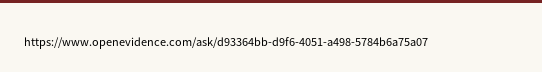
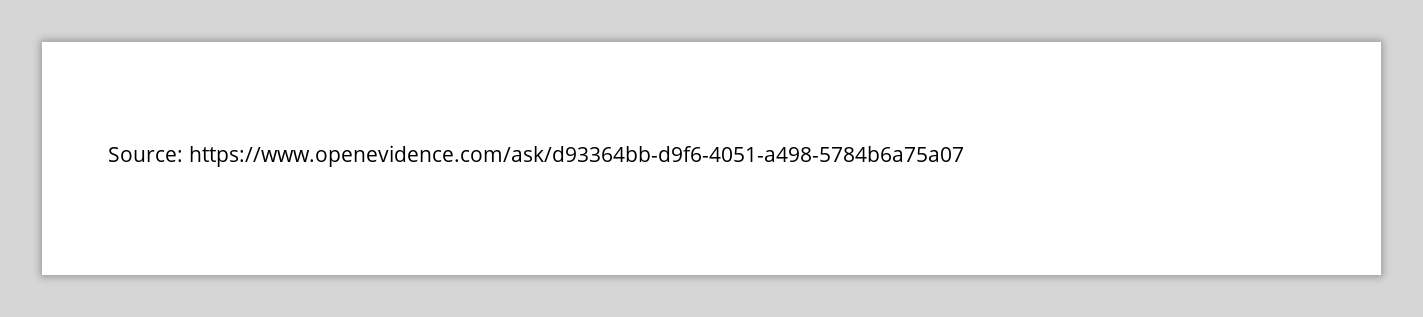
- https://www.openevidence.com/ask/d93364bb-d9f6-4051-a498-5784b6a75a07
+ Source: https://www.openevidence.com/ask/d93364bb-d9f6-4051-a498-5784b6a75a07

